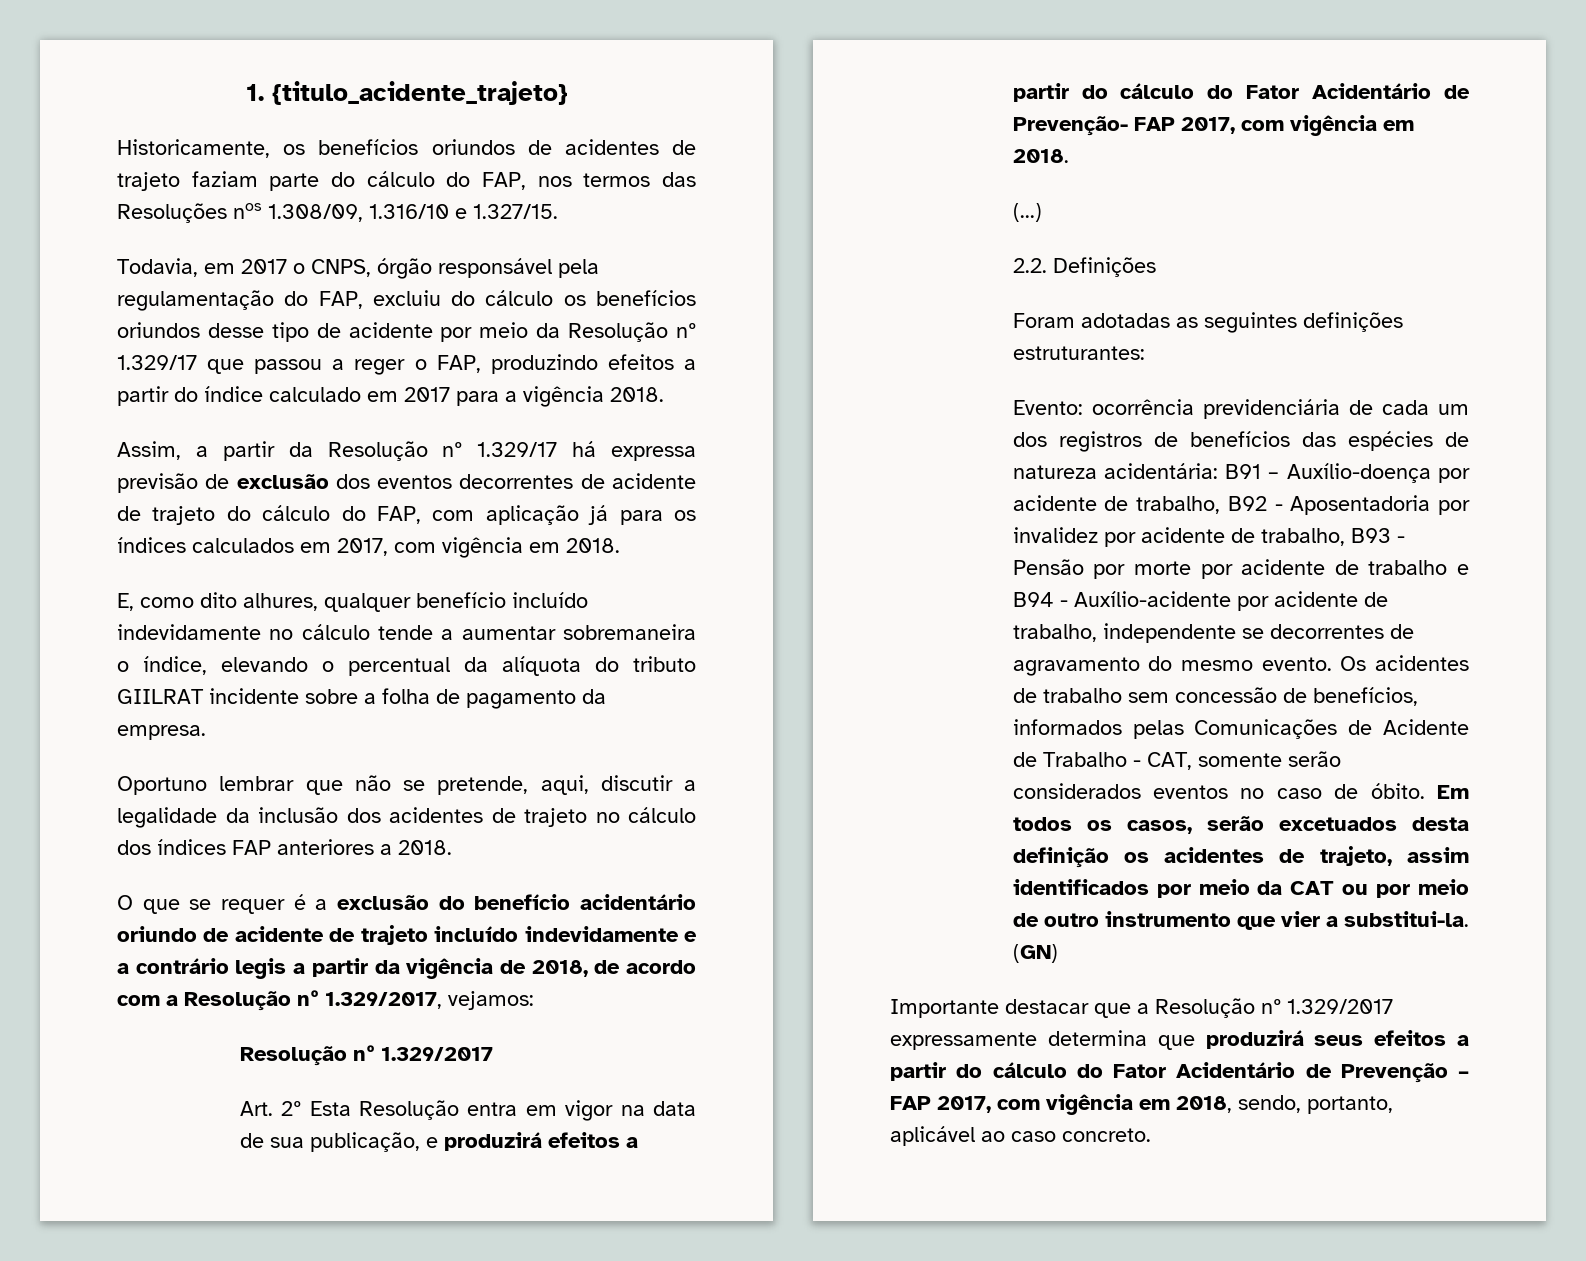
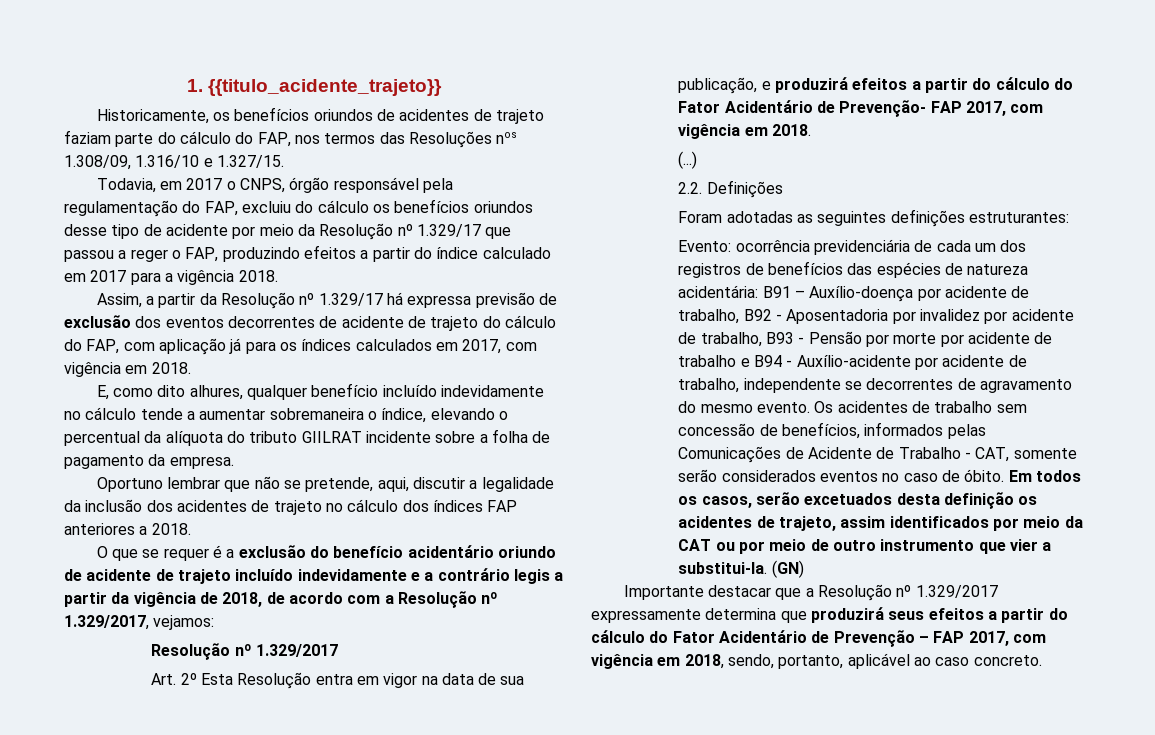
- 1. {titulo_acidente_trajeto}
+ 1. {{titulo_acidente_trajeto}}

